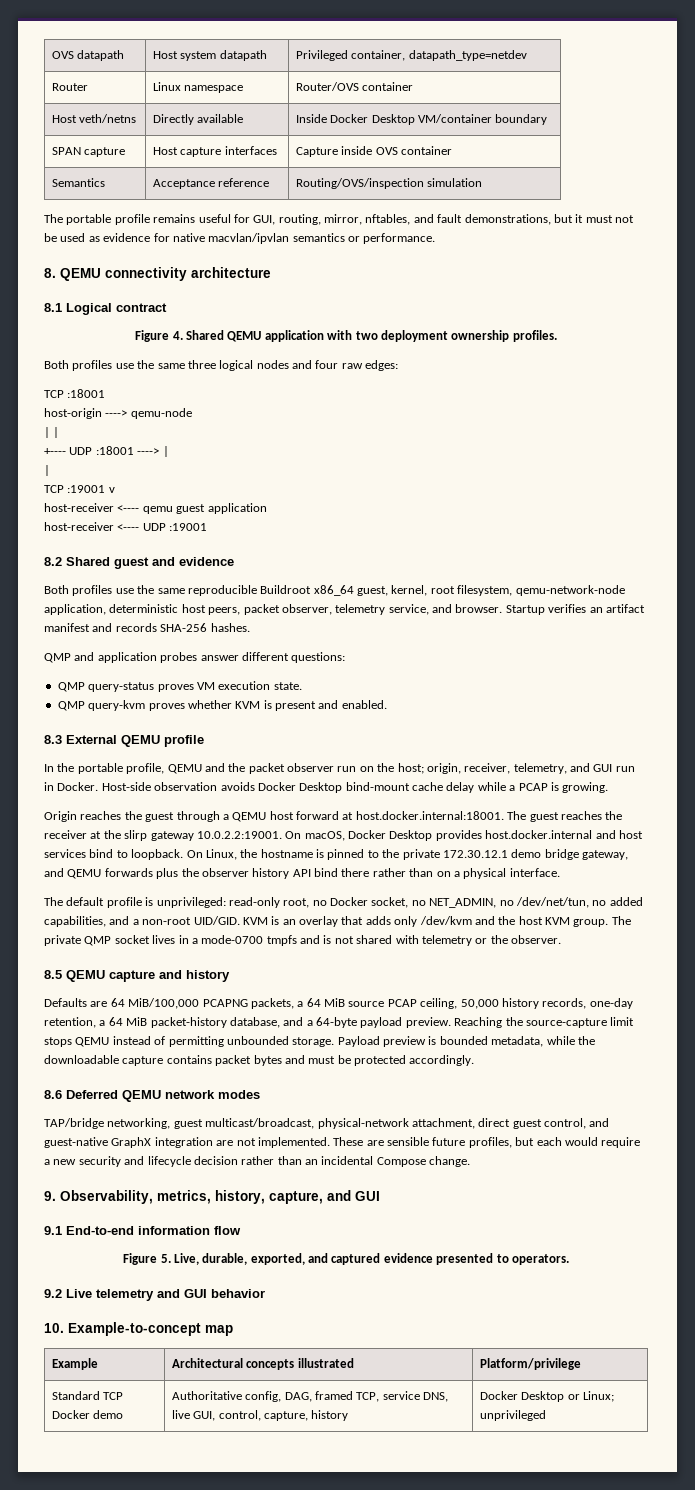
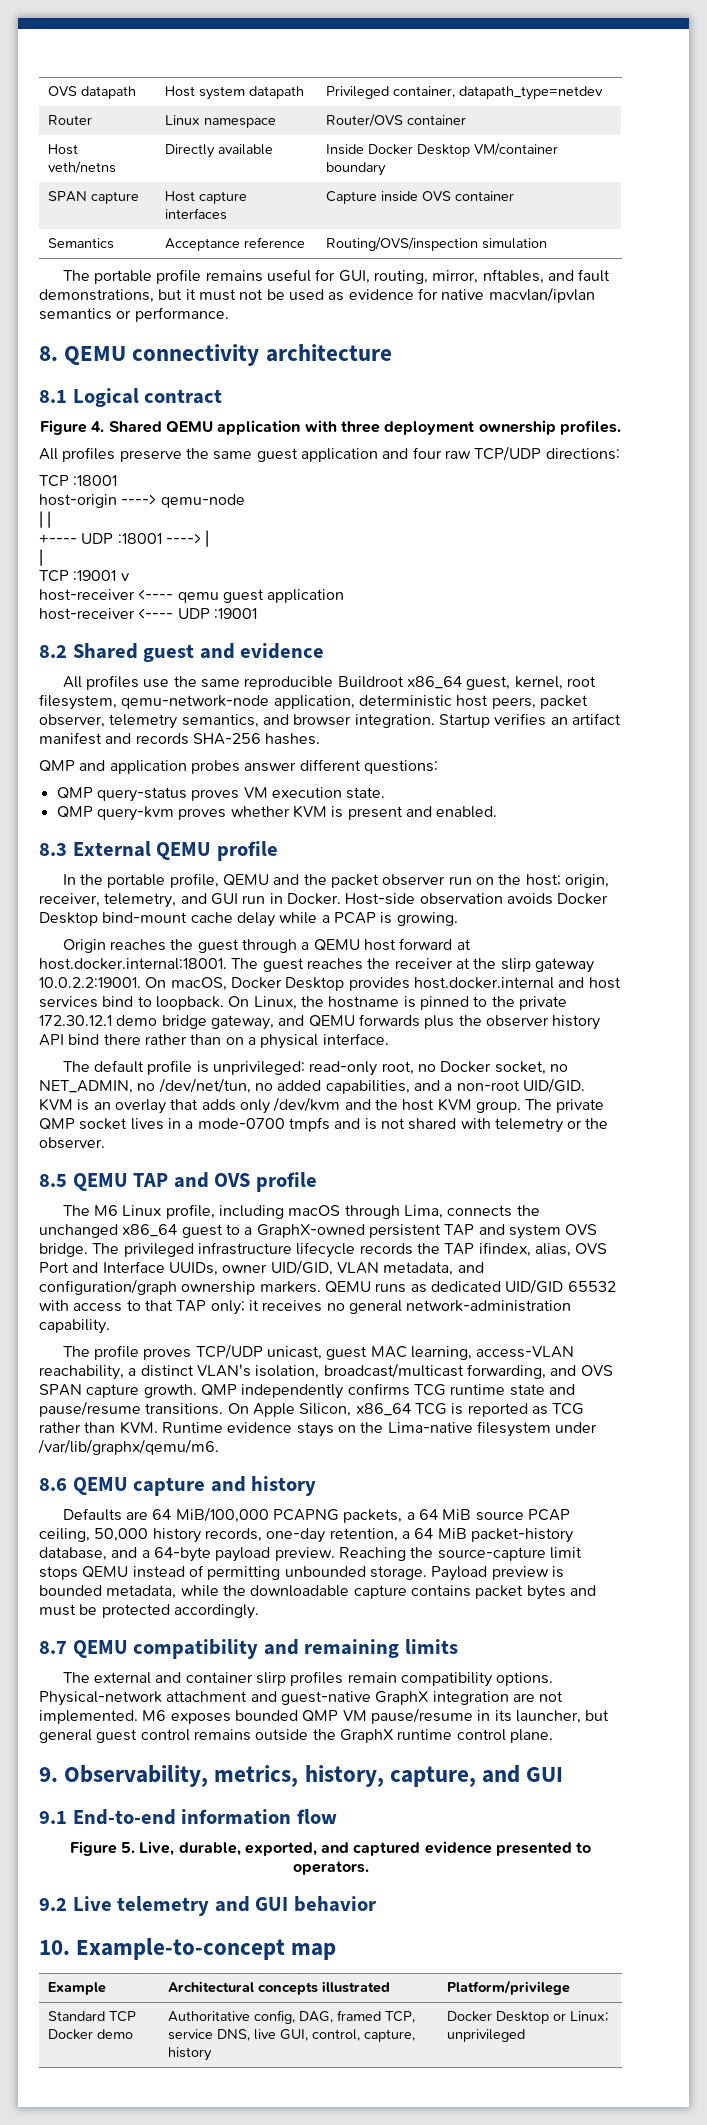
- Figure 4. Shared QEMU application with two deployment ownership profiles.
+ Figure 4. Shared QEMU application with three deployment ownership profiles.
- Both profiles use the same three logical nodes and four raw edges:
+ All profiles preserve the same guest application and four raw TCP/UDP directions:
- Both profiles use the same reproducible Buildroot x86_64 guest, kernel, root filesystem, qemu-network-node application, deterministic host peers, packet observer, telemetry service, and browser.
+ All profiles use the same reproducible Buildroot x86_64 guest, kernel, root filesystem, qemu-network-node application, deterministic host peers, packet observer, telemetry semantics, and browser integration.
- 8.5 QEMU capture and history
+ 8.5 QEMU TAP and OVS profile
+ The M6 Linux profile, including macOS through Lima, connects the unchanged x86_64 guest to a GraphX-owned persistent TAP and system OVS bridge. The privileged infrastructure lifecycle records the TAP ifindex, alias, OVS Port and Interface UUIDs, owner UID/GID, VLAN metadata, and configuration/graph ownership markers. QEMU runs as dedicated UID/GID 65532 with access to that TAP only; it receives no general network-administration capability.
+ The profile proves TCP/UDP unicast, guest MAC learning, access-VLAN reachability, a distinct VLAN's isolation, broadcast/multicast forwarding, and OVS SPAN capture growth. QMP independently confirms TCG runtime state and pause/resume transitions. On Apple Silicon, x86_64 TCG is reported as TCG rather than KVM. Runtime evidence stays on the Lima-native filesystem under /var/lib/graphx/qemu/m6.
+ 8.6 QEMU capture and history
- 8.6 Deferred QEMU network modes
- TAP/bridge networking, guest multicast/broadcast, physical-network attachment, direct guest control, and guest-native GraphX integration are not implemented.
+ 8.7 QEMU compatibility and remaining limits
+ The external and container slirp profiles remain compatibility options. Physical-network attachment and guest-native GraphX integration are not implemented.
- These are sensible future profiles, but each would require a new security and lifecycle decision rather than an incidental Compose change.
+ M6 exposes bounded QMP VM pause/resume in its launcher, but general guest control remains outside the GraphX runtime control plane.

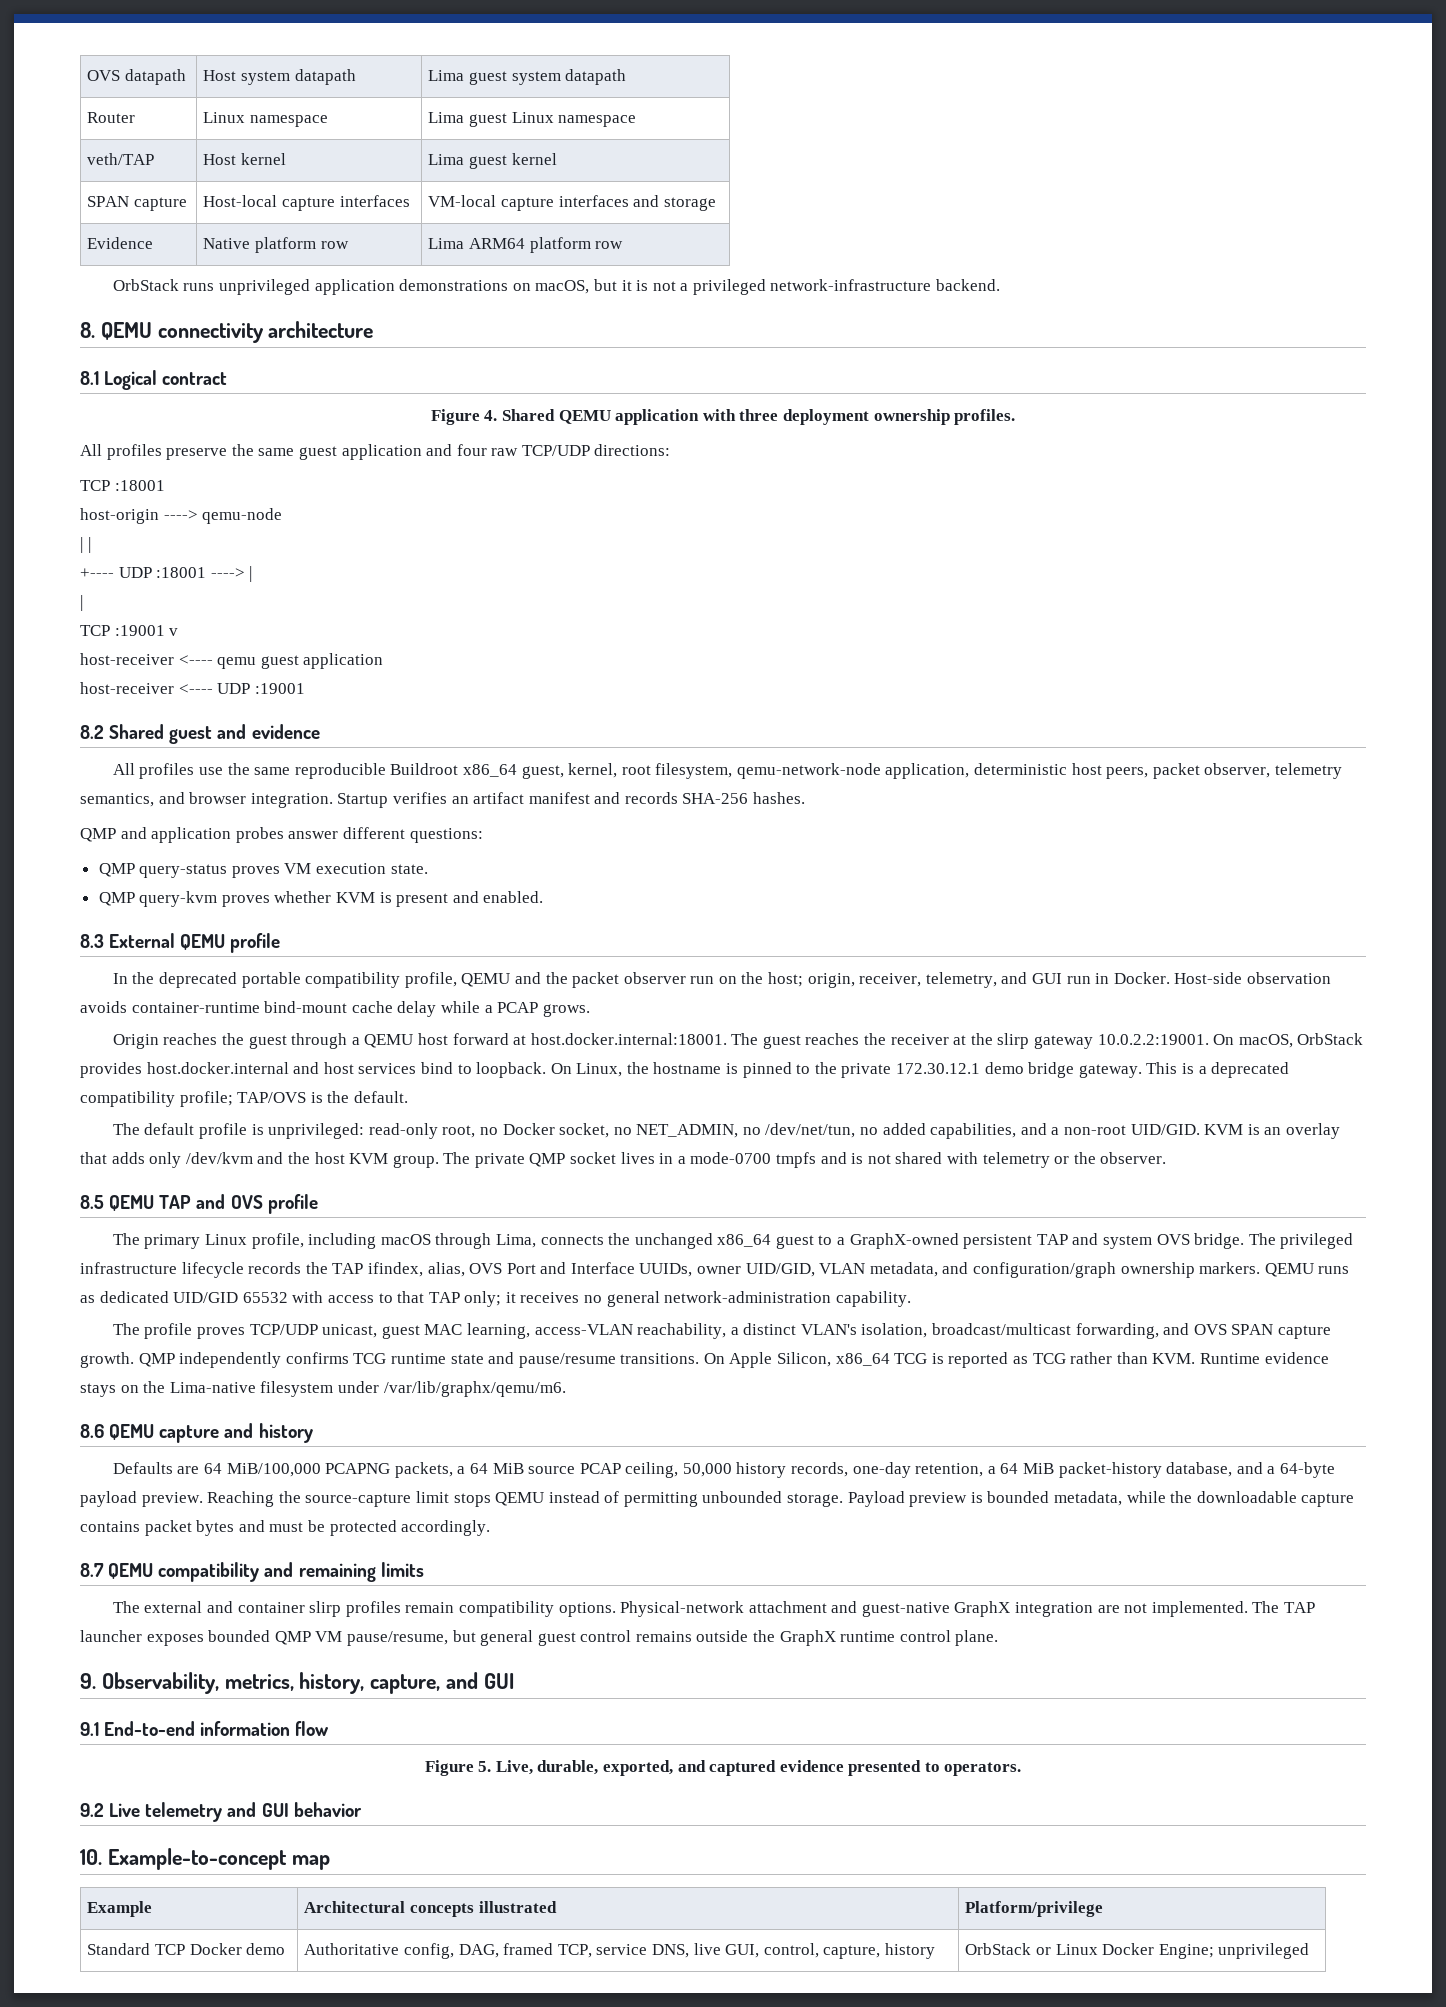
- OVS datapath | Host system datapath | Privileged container, datapath_type=netdev
+ OVS datapath | Host system datapath | Lima guest system datapath
- Router | Linux namespace | Router/OVS container
- Host veth/netns | Directly available | Inside Docker Desktop VM/container boundary
+ Router | Linux namespace | Lima guest Linux namespace
+ veth/TAP | Host kernel | Lima guest kernel
- SPAN capture | Host capture interfaces | Capture inside OVS container
- Semantics | Acceptance reference | Routing/OVS/inspection simulation
- The portable profile remains useful for GUI, routing, mirror, nftables, and fault demonstrations, but it must not be used as evidence for native macvlan/ipvlan semantics or performance.
+ SPAN capture | Host-local capture interfaces | VM-local capture interfaces and storage
+ Evidence | Native platform row | Lima ARM64 platform row
+ OrbStack runs unprivileged application demonstrations on macOS, but it is not a privileged network-infrastructure backend.
- In the portable profile, QEMU and the packet observer run on the host; origin, receiver, telemetry, and GUI run in Docker.
+ In the deprecated portable compatibility profile, QEMU and the packet observer run on the host; origin, receiver, telemetry, and GUI run in Docker.
- Host-side observation avoids Docker Desktop bind-mount cache delay while a PCAP is growing.
+ Host-side observation avoids container-runtime bind-mount cache delay while a PCAP grows.
- Origin reaches the guest through a QEMU host forward at host.docker.internal:18001. The guest reaches the receiver at the slirp gateway 10.0.2.2:19001. On macOS, Docker Desktop provides host.docker.internal and host services bind to loopback.
+ Origin reaches the guest through a QEMU host forward at host.docker.internal:18001. The guest reaches the receiver at the slirp gateway 10.0.2.2:19001. On macOS, OrbStack provides host.docker.internal and host services bind to loopback.
- On Linux, the hostname is pinned to the private 172.30.12.1 demo bridge gateway, and QEMU forwards plus the observer history API bind there rather than on a physical interface.
+ On Linux, the hostname is pinned to the private 172.30.12.1 demo bridge gateway. This is a deprecated compatibility profile; TAP/OVS is the default.
- The M6 Linux profile, including macOS through Lima, connects the unchanged x86_64 guest to a GraphX-owned persistent TAP and system OVS bridge.
+ The primary Linux profile, including macOS through Lima, connects the unchanged x86_64 guest to a GraphX-owned persistent TAP and system OVS bridge.
- M6 exposes bounded QMP VM pause/resume in its launcher, but general guest control remains outside the GraphX runtime control plane.
+ The TAP launcher exposes bounded QMP VM pause/resume, but general guest control remains outside the GraphX runtime control plane.
- Standard TCP Docker demo | Authoritative config, DAG, framed TCP, service DNS, live GUI, control, capture, history | Docker Desktop or Linux; unprivileged
+ Standard TCP Docker demo | Authoritative config, DAG, framed TCP, service DNS, live GUI, control, capture, history | OrbStack or Linux Docker Engine; unprivileged

